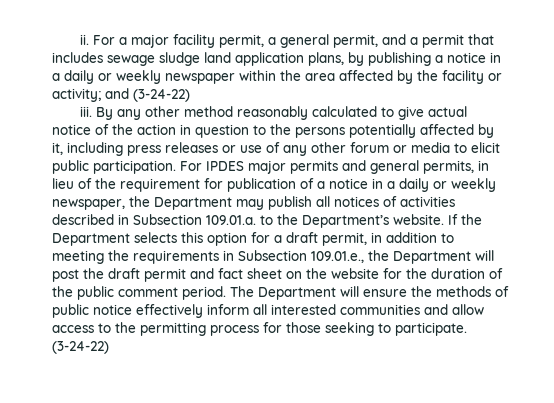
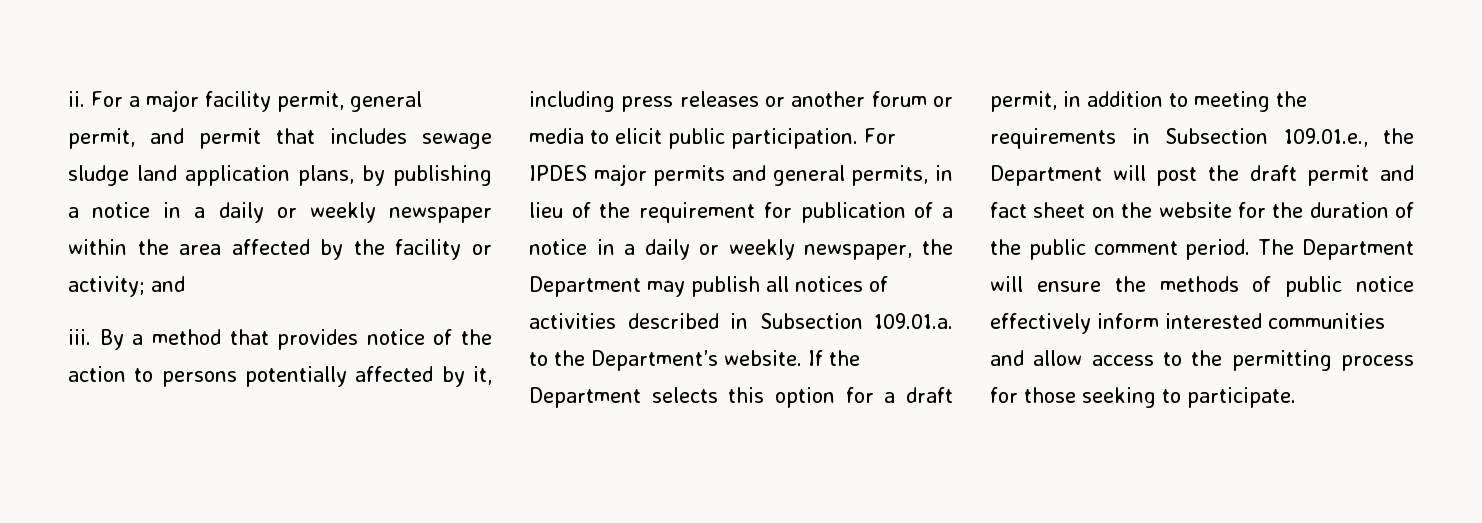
- For a major facility permit, a general permit, and a permit that includes sewage sludge land application plans, by publishing a notice in a daily or weekly newspaper within the area affected by the facility or activity; and (3-24-22)
+ For a major facility permit, general permit, and permit that includes sewage sludge land application plans, by publishing a notice in a daily or weekly newspaper within the area affected by the facility or activity; and
- By any other method reasonably calculated to give actual notice of the action in question to the persons potentially affected by it, including press releases or use of any other forum or media to elicit public participation.
+ By a method that provides notice of the action to persons potentially affected by it, including press releases or another forum or media to elicit public participation.
- The Department will ensure the methods of public notice effectively inform all interested communities and allow access to the permitting process for those seeking to participate. (3-24-22)
+ The Department will ensure the methods of public notice effectively inform interested communities and allow access to the permitting process for those seeking to participate.

